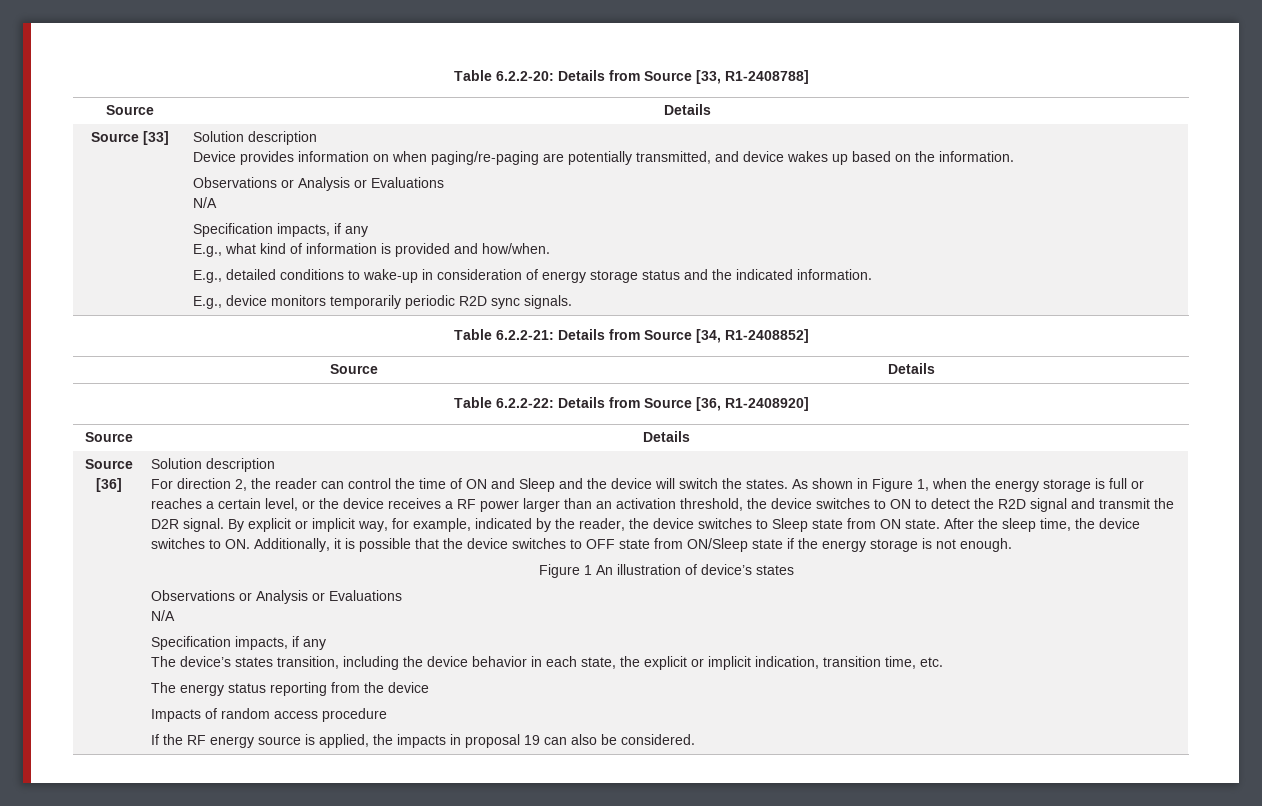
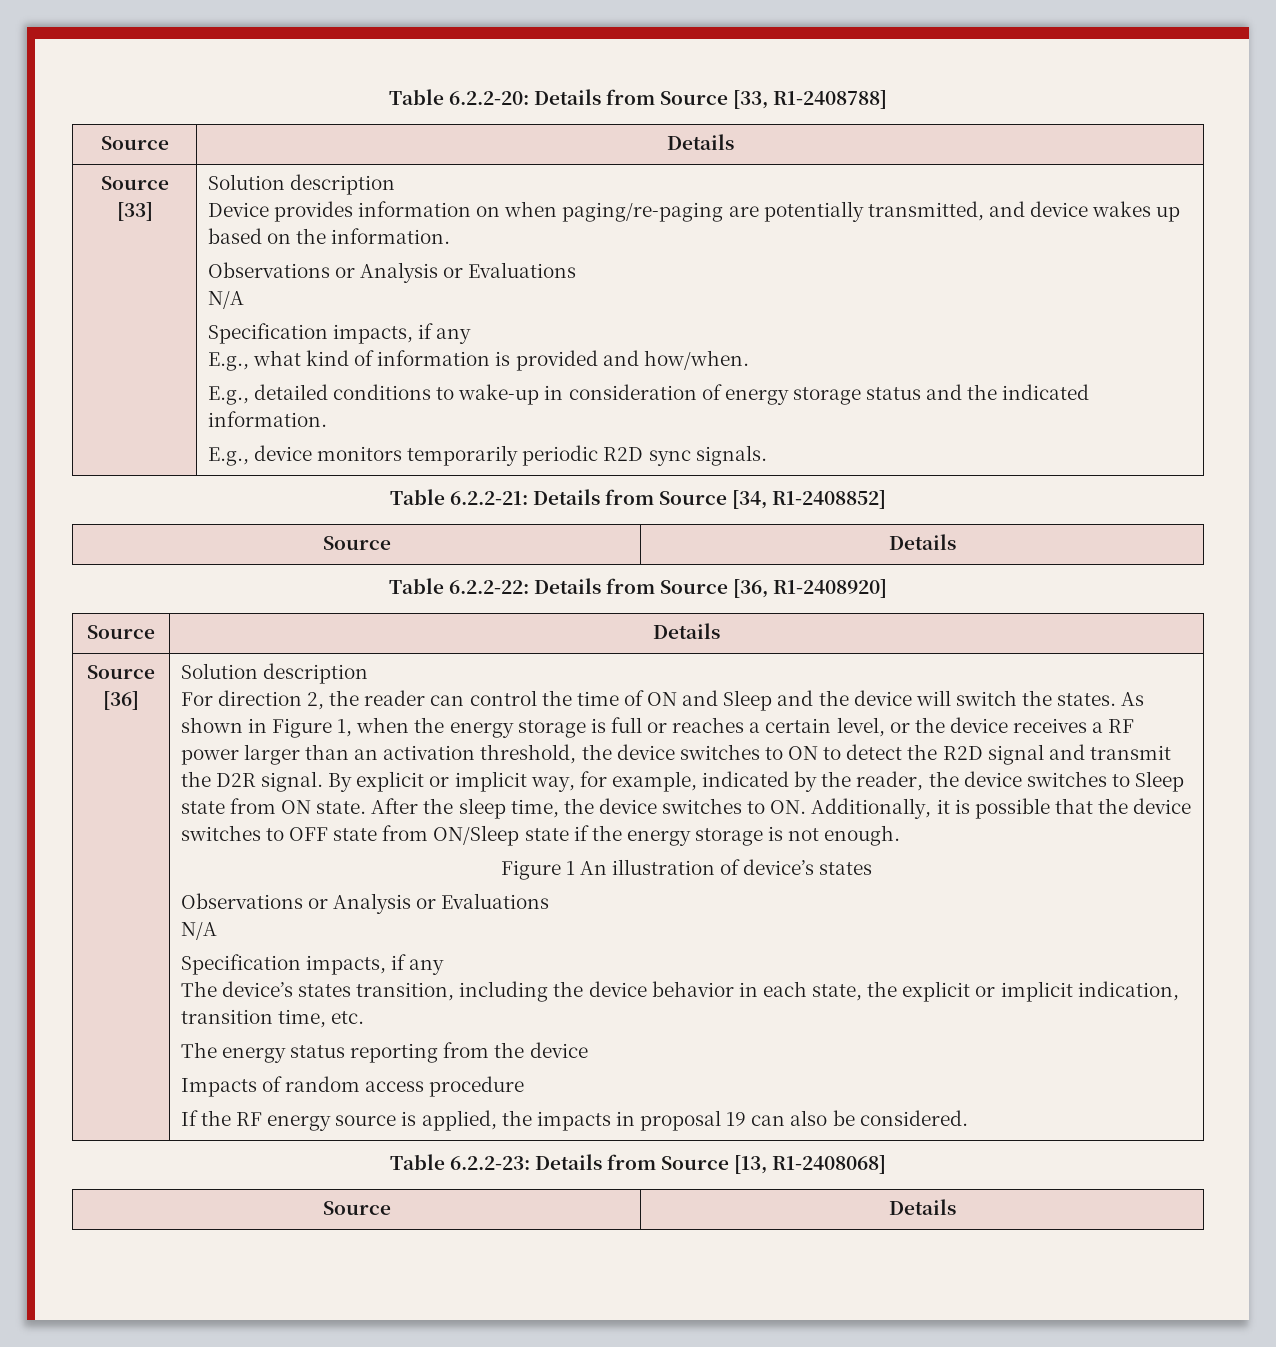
+ Table 6.2.2-23: Details from Source [13, R1-2408068]
+ Source | Details

